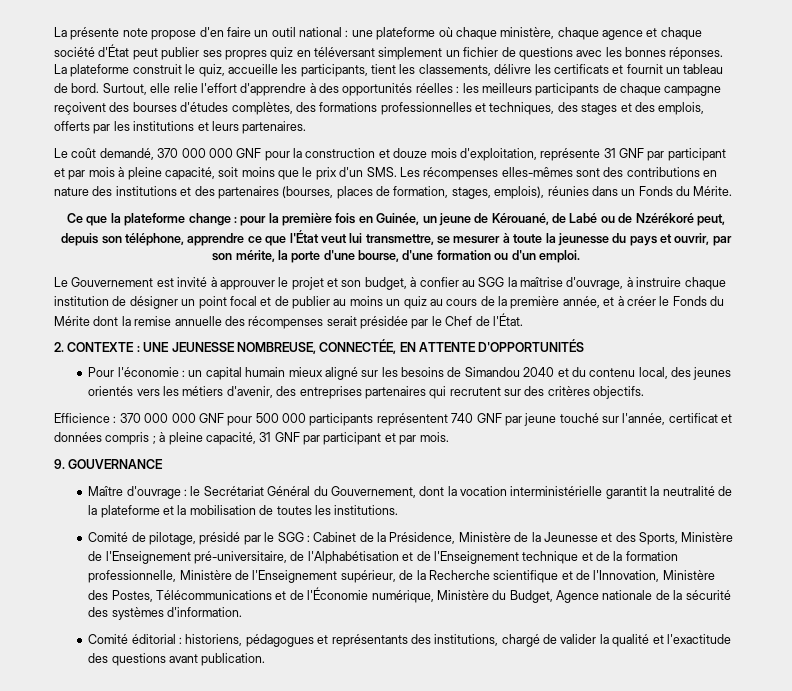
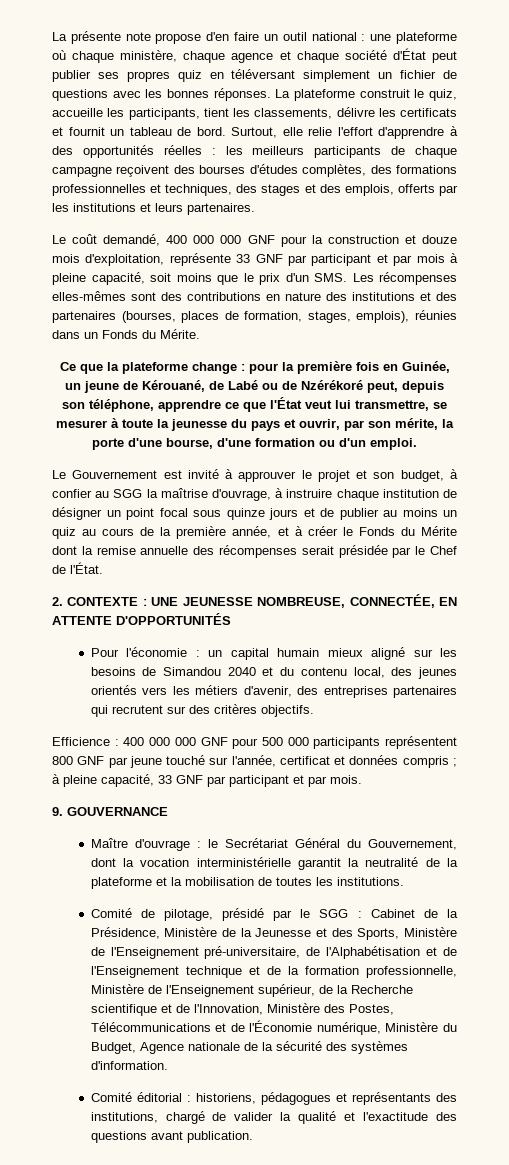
- Le coût demandé, 370 000 000 GNF pour la construction et douze mois d'exploitation, représente 31 GNF par participant et par mois à pleine capacité, soit moins que le prix d'un SMS. Les récompenses elles-mêmes sont des contributions en nature des institutions et des partenaires (bourses, places de formation, stages, emplois), réunies dans un Fonds du Mérite.
+ Le coût demandé, 400 000 000 GNF pour la construction et douze mois d'exploitation, représente 33 GNF par participant et par mois à pleine capacité, soit moins que le prix d'un SMS. Les récompenses elles-mêmes sont des contributions en nature des institutions et des partenaires (bourses, places de formation, stages, emplois), réunies dans un Fonds du Mérite.
- Le Gouvernement est invité à approuver le projet et son budget, à confier au SGG la maîtrise d'ouvrage, à instruire chaque institution de désigner un point focal et de publier au moins un quiz au cours de la première année, et à créer le Fonds du Mérite dont la remise annuelle des récompenses serait présidée par le Chef de l'État.
+ Le Gouvernement est invité à approuver le projet et son budget, à confier au SGG la maîtrise d'ouvrage, à instruire chaque institution de désigner un point focal sous quinze jours et de publier au moins un quiz au cours de la première année, et à créer le Fonds du Mérite dont la remise annuelle des récompenses serait présidée par le Chef de l'État.
- Efficience : 370 000 000 GNF pour 500 000 participants représentent 740 GNF par jeune touché sur l'année, certificat et données compris ; à pleine capacité, 31 GNF par participant et par mois.
+ Efficience : 400 000 000 GNF pour 500 000 participants représentent 800 GNF par jeune touché sur l'année, certificat et données compris ; à pleine capacité, 33 GNF par participant et par mois.

